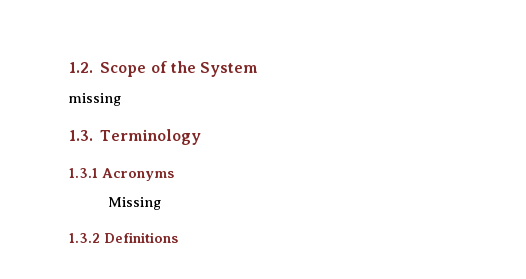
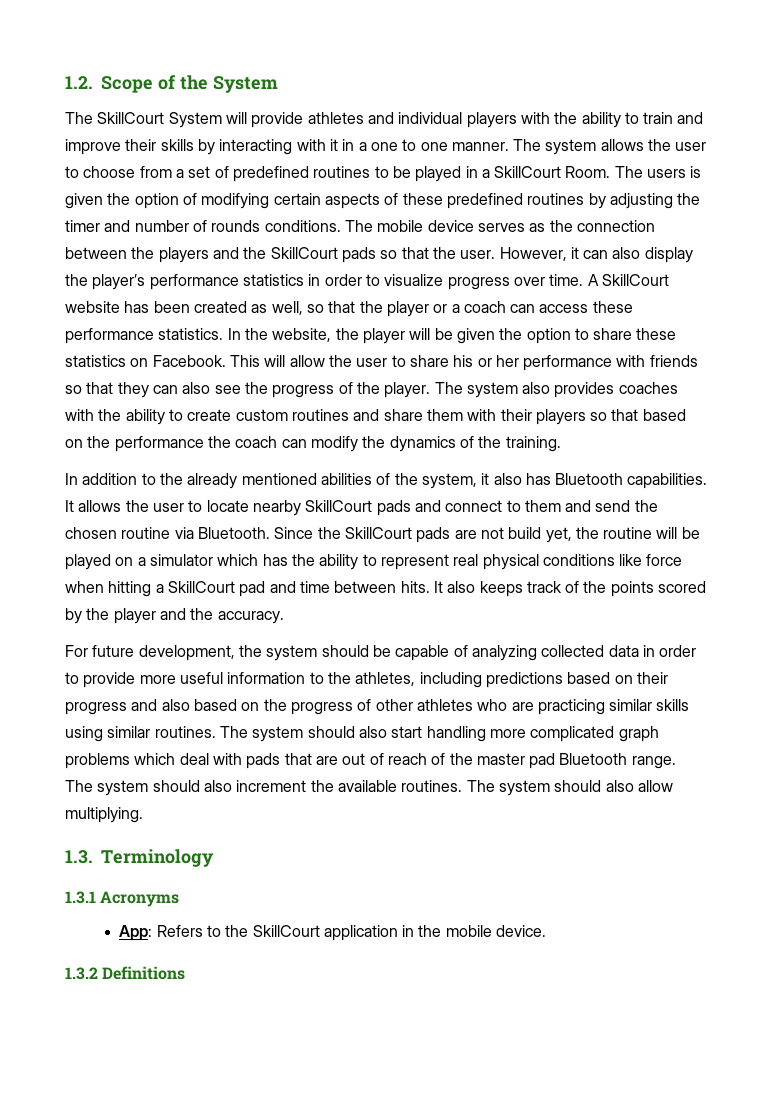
- missing
+ The SkillCourt System will provide athletes and individual players with the ability to train and improve their skills by interacting with it in a one to one manner. The system allows the user to choose from a set of predefined routines to be played in a SkillCourt Room. The users is given the option of modifying certain aspects of these predefined routines by adjusting the timer and number of rounds conditions. The mobile device serves as the connection between the players and the SkillCourt pads so that the user. However, it can also display the player’s performance statistics in order to visualize progress over time. A SkillCourt website has been created as well, so that the player or a coach can access these performance statistics. In the website, the player will be given the option to share these statistics on Facebook. This will allow the user to share his or her performance with friends so that they can also see the progress of the player. The system also provides coaches with the ability to create custom routines and share them with their players so that based on the performance the coach can modify the dynamics of the training.
+ In addition to the already mentioned abilities of the system, it also has Bluetooth capabilities. It allows the user to locate nearby SkillCourt pads and connect to them and send the chosen routine via Bluetooth. Since the SkillCourt pads are not build yet, the routine will be played on a simulator which has the ability to represent real physical conditions like force when hitting a SkillCourt pad and time between hits. It also keeps track of the points scored by the player and the accuracy.
+ For future development, the system should be capable of analyzing collected data in order to provide more useful information to the athletes, including predictions based on their progress and also based on the progress of other athletes who are practicing similar skills using similar routines. The system should also start handling more complicated graph problems which deal with pads that are out of reach of the master pad Bluetooth range. The system should also increment the available routines. The system should also allow multiplying.
  1.3. Terminology
  1.3.1 Acronyms
- Missing
+ App: Refers to the SkillCourt application in the mobile device.

